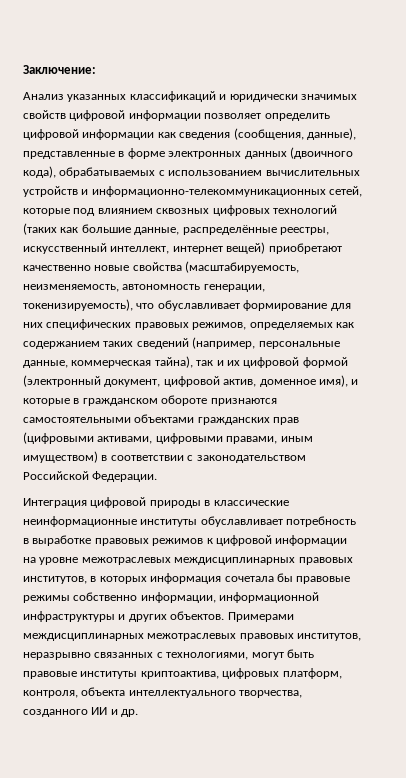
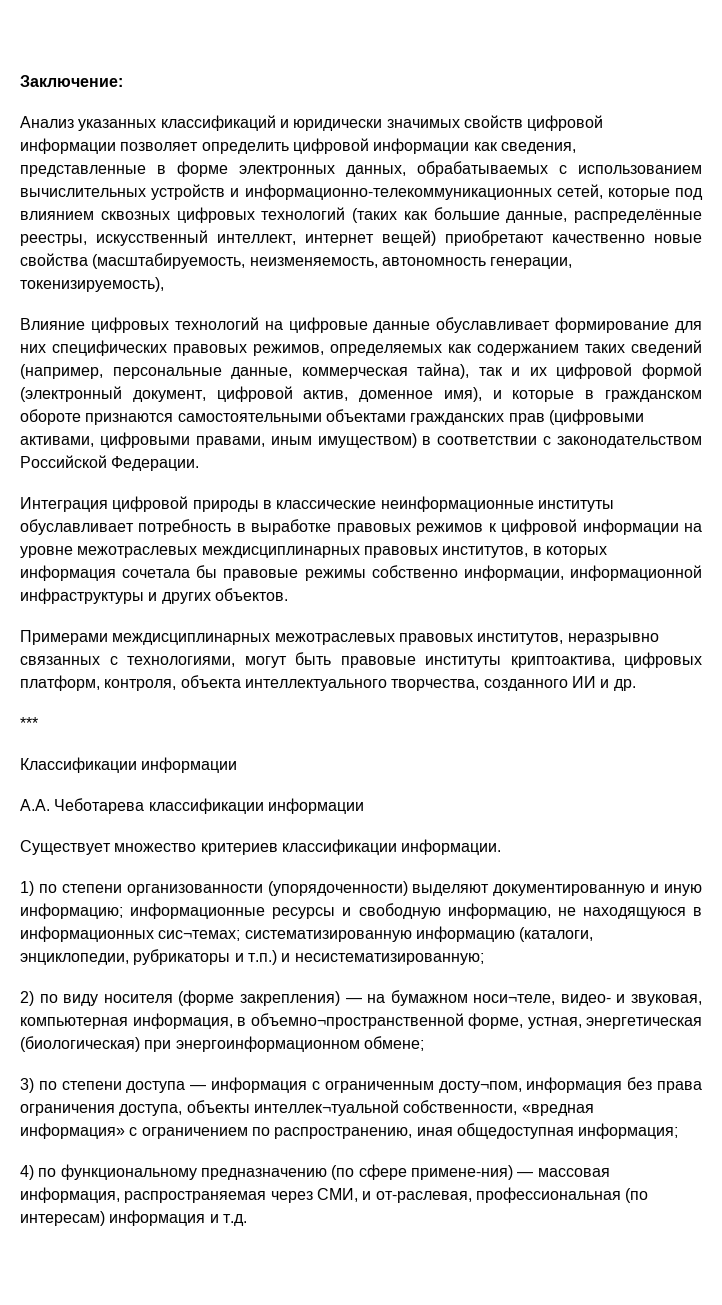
- Анализ указанных классификаций и юридически значимых свойств цифровой информации позволяет определить цифровой информации как сведения (сообщения, данные), представленные в форме электронных данных (двоичного кода), обрабатываемых с использованием вычислительных устройств и информационно-телекоммуникационных сетей, которые под влиянием сквозных цифровых технологий (таких как большие данные, распределённые реестры, искусственный интеллект, интернет вещей) приобретают качественно новые свойства (масштабируемость, неизменяемость, автономность генерации, токенизируемость), что обуславливает формирование для них специфических правовых режимов, определяемых как содержанием таких сведений (например, персональные данные, коммерческая тайна), так и их цифровой формой (электронный документ, цифровой актив, доменное имя), и которые в гражданском обороте признаются самостоятельными объектами гражданских прав (цифровыми активами, цифровыми правами, иным имуществом) в соответствии с законодательством Российской Федерации.
+ Анализ указанных классификаций и юридически значимых свойств цифровой информации позволяет определить цифровой информации как сведения, представленные в форме электронных данных, обрабатываемых с использованием вычислительных устройств и информационно-телекоммуникационных сетей, которые под влиянием сквозных цифровых технологий (таких как большие данные, распределённые реестры, искусственный интеллект, интернет вещей) приобретают качественно новые свойства (масштабируемость, неизменяемость, автономность генерации, токенизируемость),
+ Влияние цифровых технологий на цифровые данные обуславливает формирование для них специфических правовых режимов, определяемых как содержанием таких сведений (например, персональные данные, коммерческая тайна), так и их цифровой формой (электронный документ, цифровой актив, доменное имя), и которые в гражданском обороте признаются самостоятельными объектами гражданских прав (цифровыми активами, цифровыми правами, иным имуществом) в соответствии с законодательством Российской Федерации.
- Интеграция цифровой природы в классические неинформационные институты обуславливает потребность в выработке правовых режимов к цифровой информации на уровне межотраслевых междисциплинарных правовых институтов, в которых информация сочетала бы правовые режимы собственно информации, информационной инфраструктуры и других объектов. Примерами междисциплинарных межотраслевых правовых институтов, неразрывно связанных с технологиями, могут быть правовые институты криптоактива, цифровых платформ, контроля, объекта интеллектуального творчества, созданного ИИ и др.
+ Интеграция цифровой природы в классические неинформационные институты обуславливает потребность в выработке правовых режимов к цифровой информации на уровне межотраслевых междисциплинарных правовых институтов, в которых информация сочетала бы правовые режимы собственно информации, информационной инфраструктуры и других объектов.
+ Примерами междисциплинарных межотраслевых правовых институтов, неразрывно связанных с технологиями, могут быть правовые институты криптоактива, цифровых платформ, контроля, объекта интеллектуального творчества, созданного ИИ и др.
+ ***
+ Классификации информации
+ А.А. Чеботарева классификации информации
+ Существует множество критериев классификации информации.
+ 1) по степени организованности (упорядоченности) выделяют документированную и иную информацию; информационные ресурсы и свободную информацию, не находящуюся в информационных сис¬темах; систематизированную информацию (каталоги, энциклопедии, рубрикаторы и т.п.) и несистематизированную;
+ 2) по виду носителя (форме закрепления) — на бумажном носи¬теле, видео- и звуковая, компьютерная информация, в объемно¬пространственной форме, устная, энергетическая (биологическая) при энергоинформационном обмене;
+ 3) по степени доступа — информация с ограниченным досту¬пом, информация без права ограничения доступа, объекты интеллек¬туальной собственности, «вредная информация» с ограничением по распространению, иная общедоступная информация;
+ 4) по функциональному предназначению (по сфере примене-ния) — массовая информация, распространяемая через СМИ, и от-раслевая, профессиональная (по интересам) информация и т.д.

